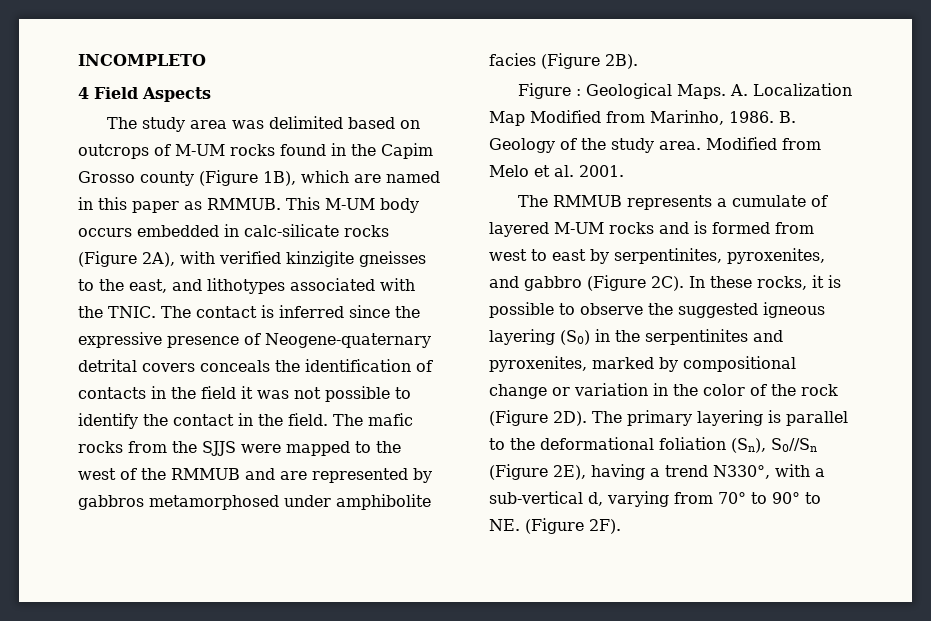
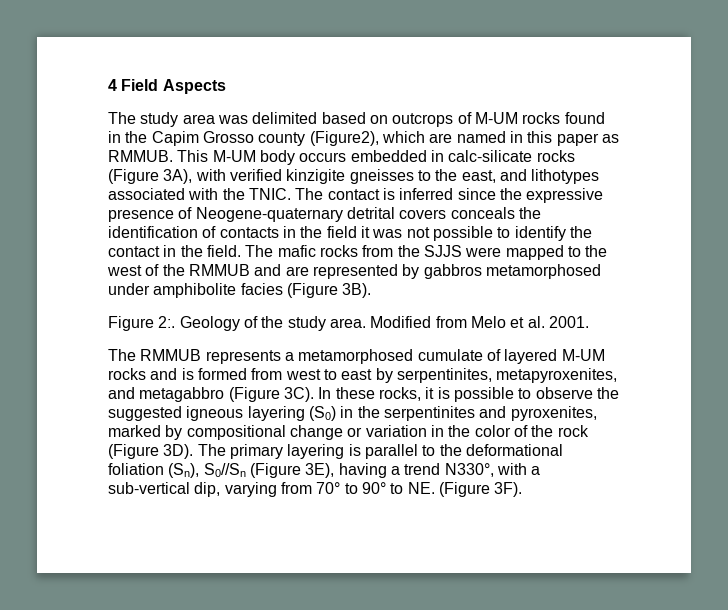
- INCOMPLETO
- The study area was delimited based on outcrops of M-UM rocks found in the Capim Grosso county (Figure 1B), which are named in this paper as RMMUB.
+ The study area was delimited based on outcrops of M-UM rocks found in the Capim Grosso county (Figure2), which are named in this paper as RMMUB.
- This M-UM body occurs embedded in calc-silicate rocks (Figure 2A), with verified kinzigite gneisses to the east, and lithotypes associated with the TNIC.
+ This M-UM body occurs embedded in calc-silicate rocks (Figure 3A), with verified kinzigite gneisses to the east, and lithotypes associated with the TNIC.
- The mafic rocks from the SJJS were mapped to the west of the RMMUB and are represented by gabbros metamorphosed under amphibolite facies (Figure 2B).
+ The mafic rocks from the SJJS were mapped to the west of the RMMUB and are represented by gabbros metamorphosed under amphibolite facies (Figure 3B).
- Figure : Geological Maps. A. Localization Map Modified from Marinho, 1986. B. Geology of the study area.
+ Figure 2:. Geology of the study area.
- The RMMUB represents a cumulate of layered M-UM rocks and is formed from west to east by serpentinites, pyroxenites, and gabbro (Figure 2C).
+ The RMMUB represents a metamorphosed cumulate of layered M-UM rocks and is formed from west to east by serpentinites, metapyroxenites, and metagabbro (Figure 3C).
- In these rocks, it is possible to observe the suggested igneous layering (S0) in the serpentinites and pyroxenites, marked by compositional change or variation in the color of the rock (Figure 2D).
+ In these rocks, it is possible to observe the suggested igneous layering (S0) in the serpentinites and pyroxenites, marked by compositional change or variation in the color of the rock (Figure 3D).
- The primary layering is parallel to the deformational foliation (Sn), S0//Sn (Figure 2E), having a trend N330°, with a sub-vertical d, varying from 70° to 90° to NE. (Figure 2F).
+ The primary layering is parallel to the deformational foliation (Sn), S0//Sn (Figure 3E), having a trend N330°, with a sub-vertical dip, varying from 70° to 90° to NE. (Figure 3F).

